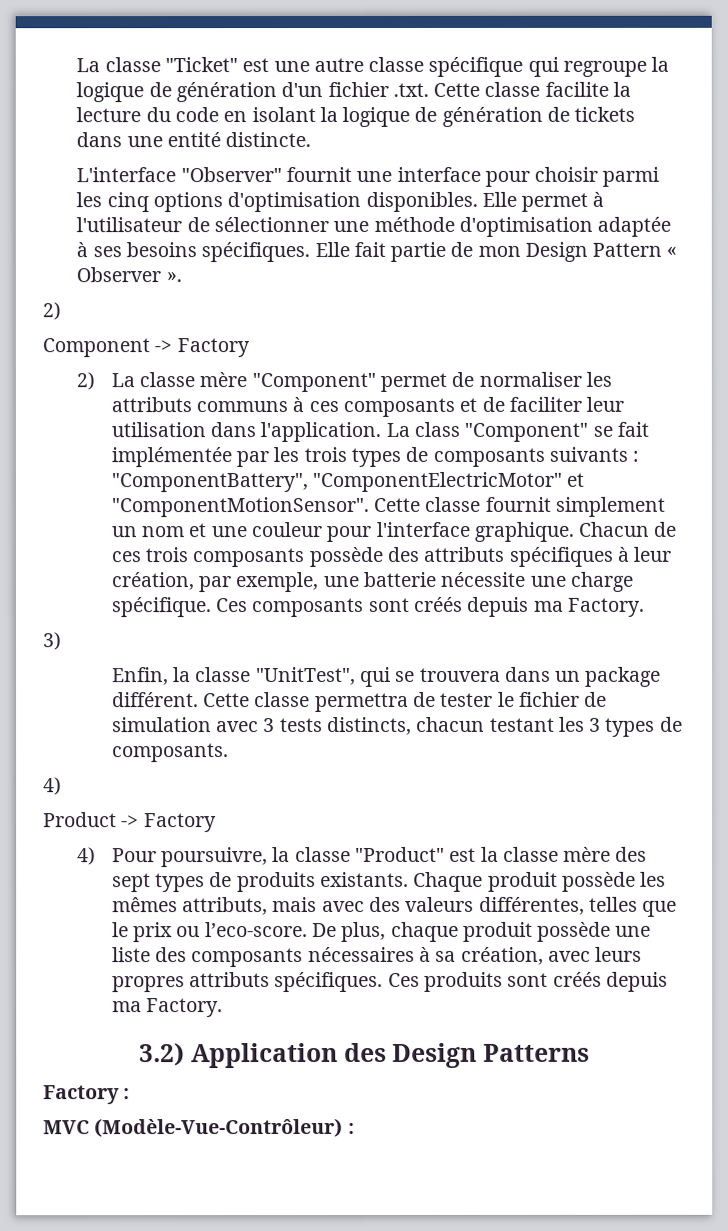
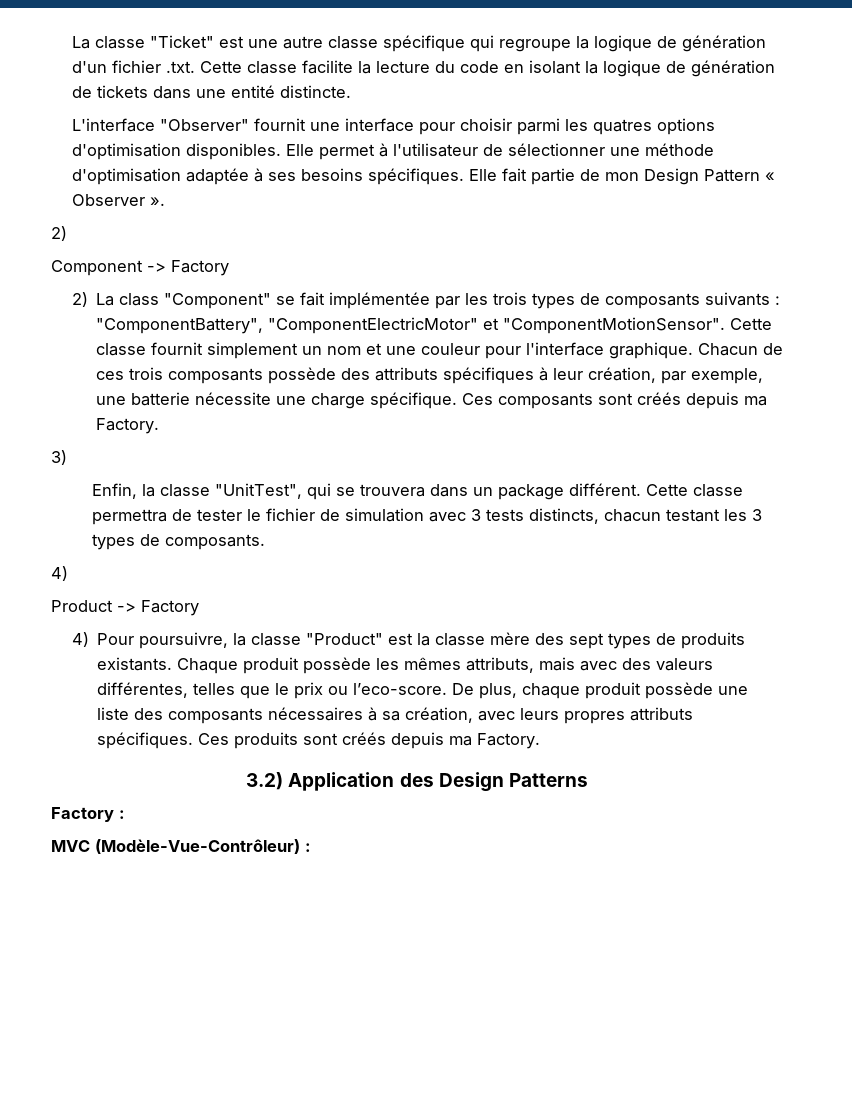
- L'interface "Observer" fournit une interface pour choisir parmi les cinq options d'optimisation disponibles.
+ L'interface "Observer" fournit une interface pour choisir parmi les quatres options d'optimisation disponibles.
- 2) La classe mère "Component" permet de normaliser les attributs communs à ces composants et de faciliter leur utilisation dans l'application. La class "Component" se fait implémentée par les trois types de composants suivants : "ComponentBattery", "ComponentElectricMotor" et "ComponentMotionSensor".
+ 2) La class "Component" se fait implémentée par les trois types de composants suivants : "ComponentBattery", "ComponentElectricMotor" et "ComponentMotionSensor".

